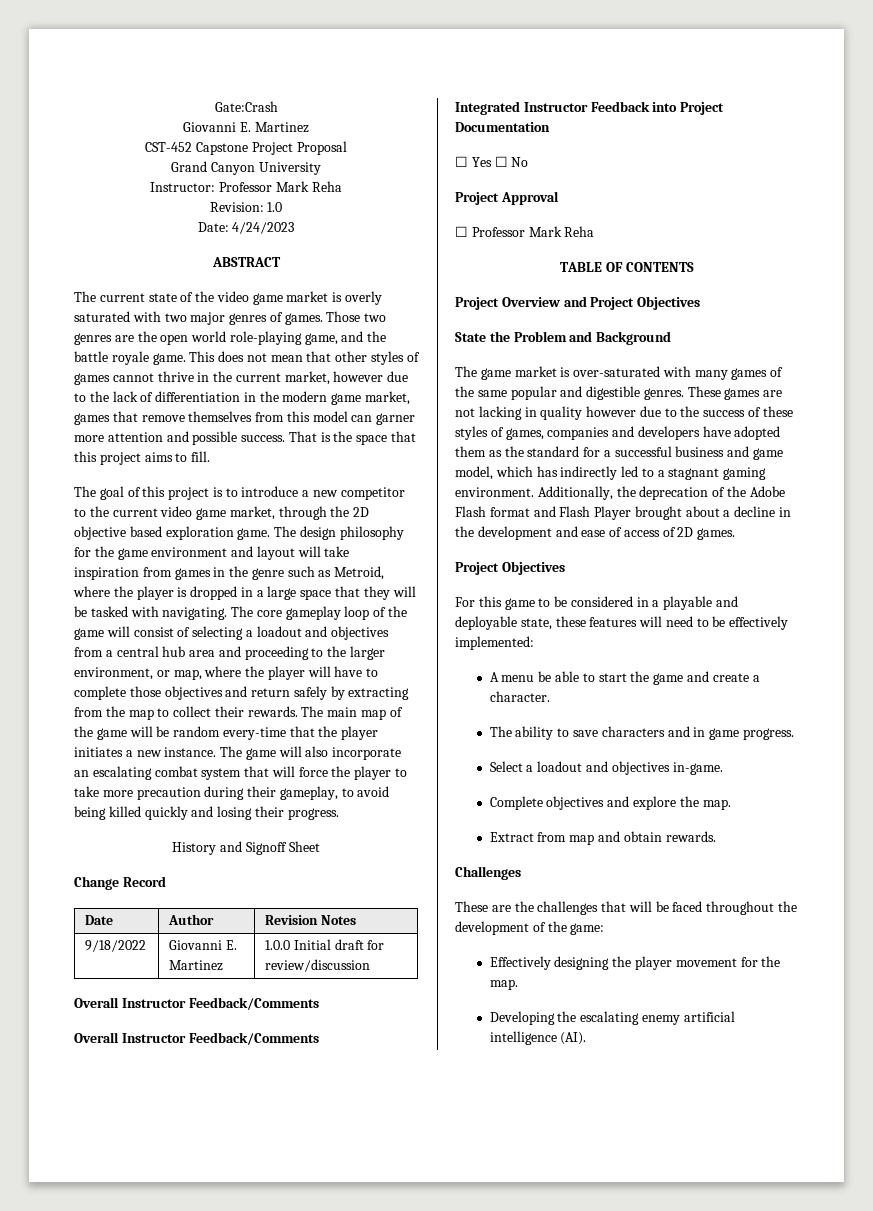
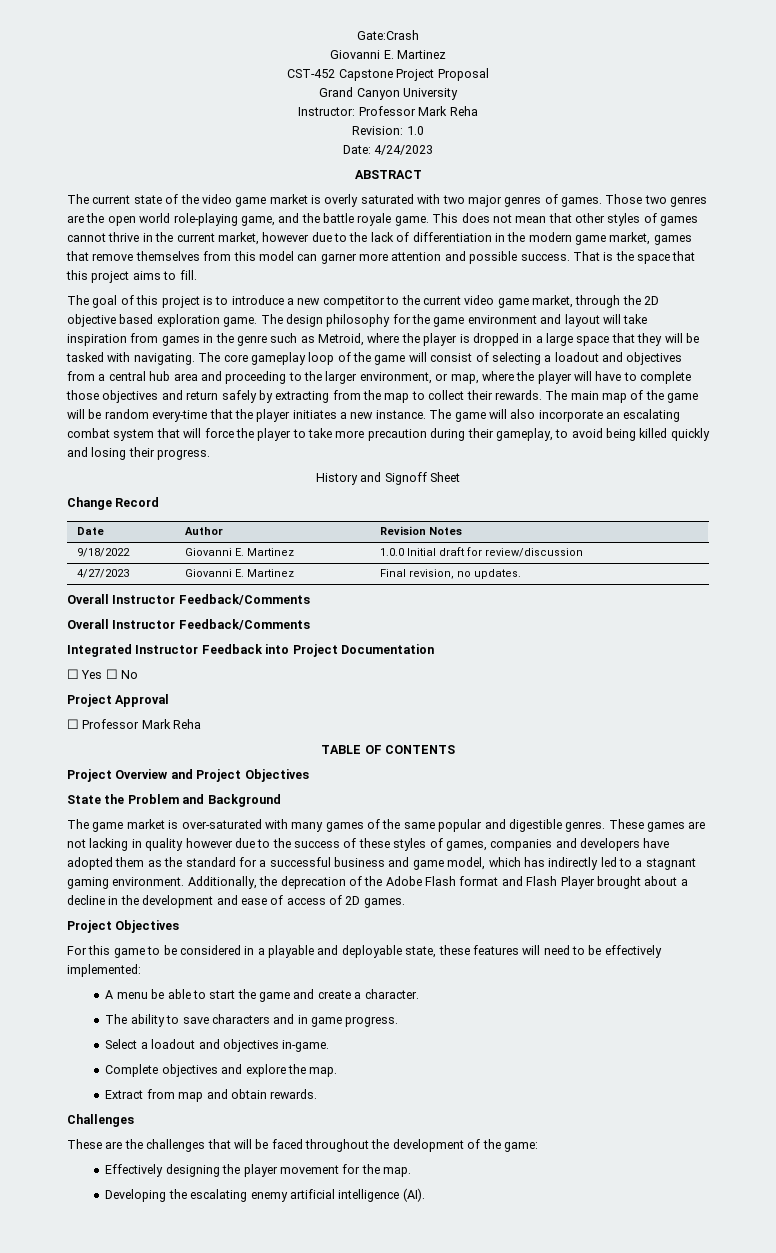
+ 4/27/2023 | Giovanni E. Martinez | Final revision, no updates.

